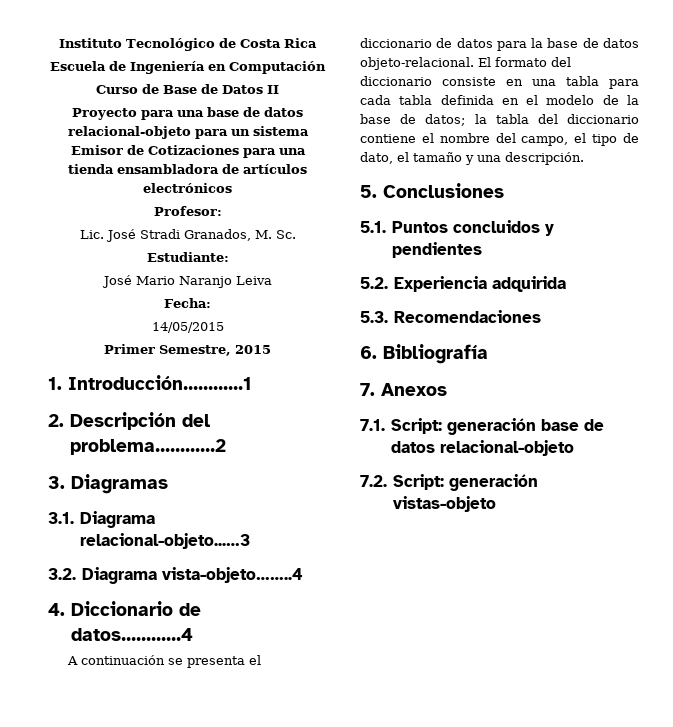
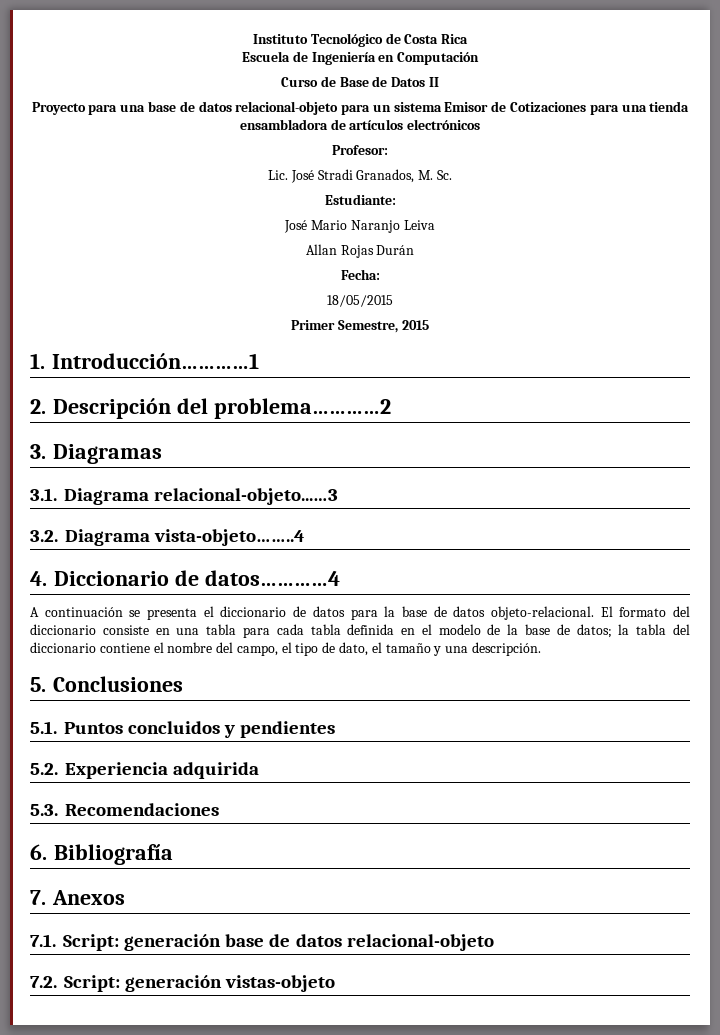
+ Allan Rojas Durán
- 14/05/2015
+ 18/05/2015

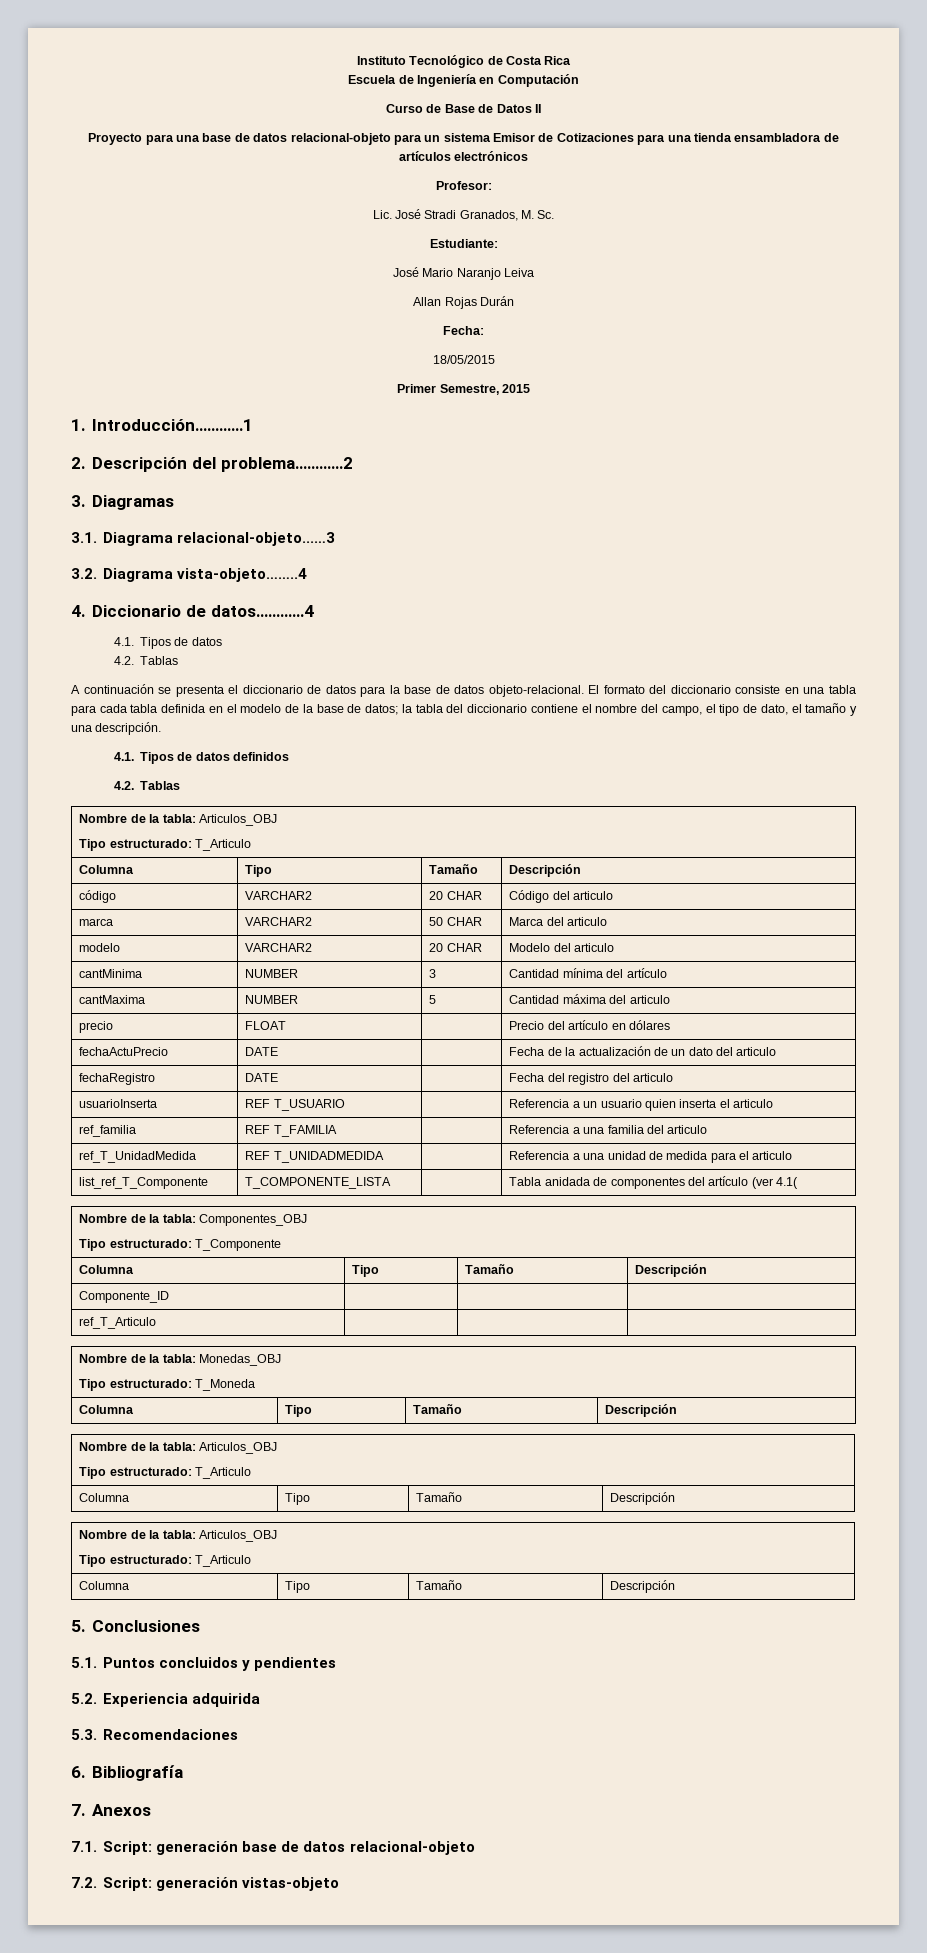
  4. Diccionario de datos…………4
+ 4.1. Tipos de datos
+ 4.2. Tablas
+ 4.1. Tipos de datos definidos
+ 4.2. Tablas
+ Nombre de la tabla: Articulos_OBJ
+ Tipo estructurado: T_Articulo
+ Columna | Tipo | Tamaño | Descripción
+ código | VARCHAR2 | 20 CHAR | Código del articulo
+ marca | VARCHAR2 | 50 CHAR | Marca del articulo
+ modelo | VARCHAR2 | 20 CHAR | Modelo del articulo
+ cantMinima | NUMBER | 3 | Cantidad mínima del artículo
+ cantMaxima | NUMBER | 5 | Cantidad máxima del articulo
+ precio | FLOAT | | Precio del artículo en dólares
+ fechaActuPrecio | DATE | | Fecha de la actualización de un dato del articulo
+ fechaRegistro | DATE | | Fecha del registro del articulo
+ usuarioInserta | REF T_USUARIO | | Referencia a un usuario quien inserta el articulo
+ ref_familia | REF T_FAMILIA | | Referencia a una familia del articulo
+ ref_T_UnidadMedida | REF T_UNIDADMEDIDA | | Referencia a una unidad de medida para el articulo
+ list_ref_T_Componente | T_COMPONENTE_LISTA | | Tabla anidada de componentes del artículo (ver 4.1(
+ Nombre de la tabla: Componentes_OBJ
+ Tipo estructurado: T_Componente
+ Columna | Tipo | Tamaño | Descripción
+ Componente_ID | | |
+ ref_T_Articulo | | |
+ Nombre de la tabla: Monedas_OBJ
+ Tipo estructurado: T_Moneda
+ Columna | Tipo | Tamaño | Descripción
+ Nombre de la tabla: Articulos_OBJ
+ Tipo estructurado: T_Articulo
+ Columna | Tipo | Tamaño | Descripción
+ Nombre de la tabla: Articulos_OBJ
+ Tipo estructurado: T_Articulo
+ Columna | Tipo | Tamaño | Descripción

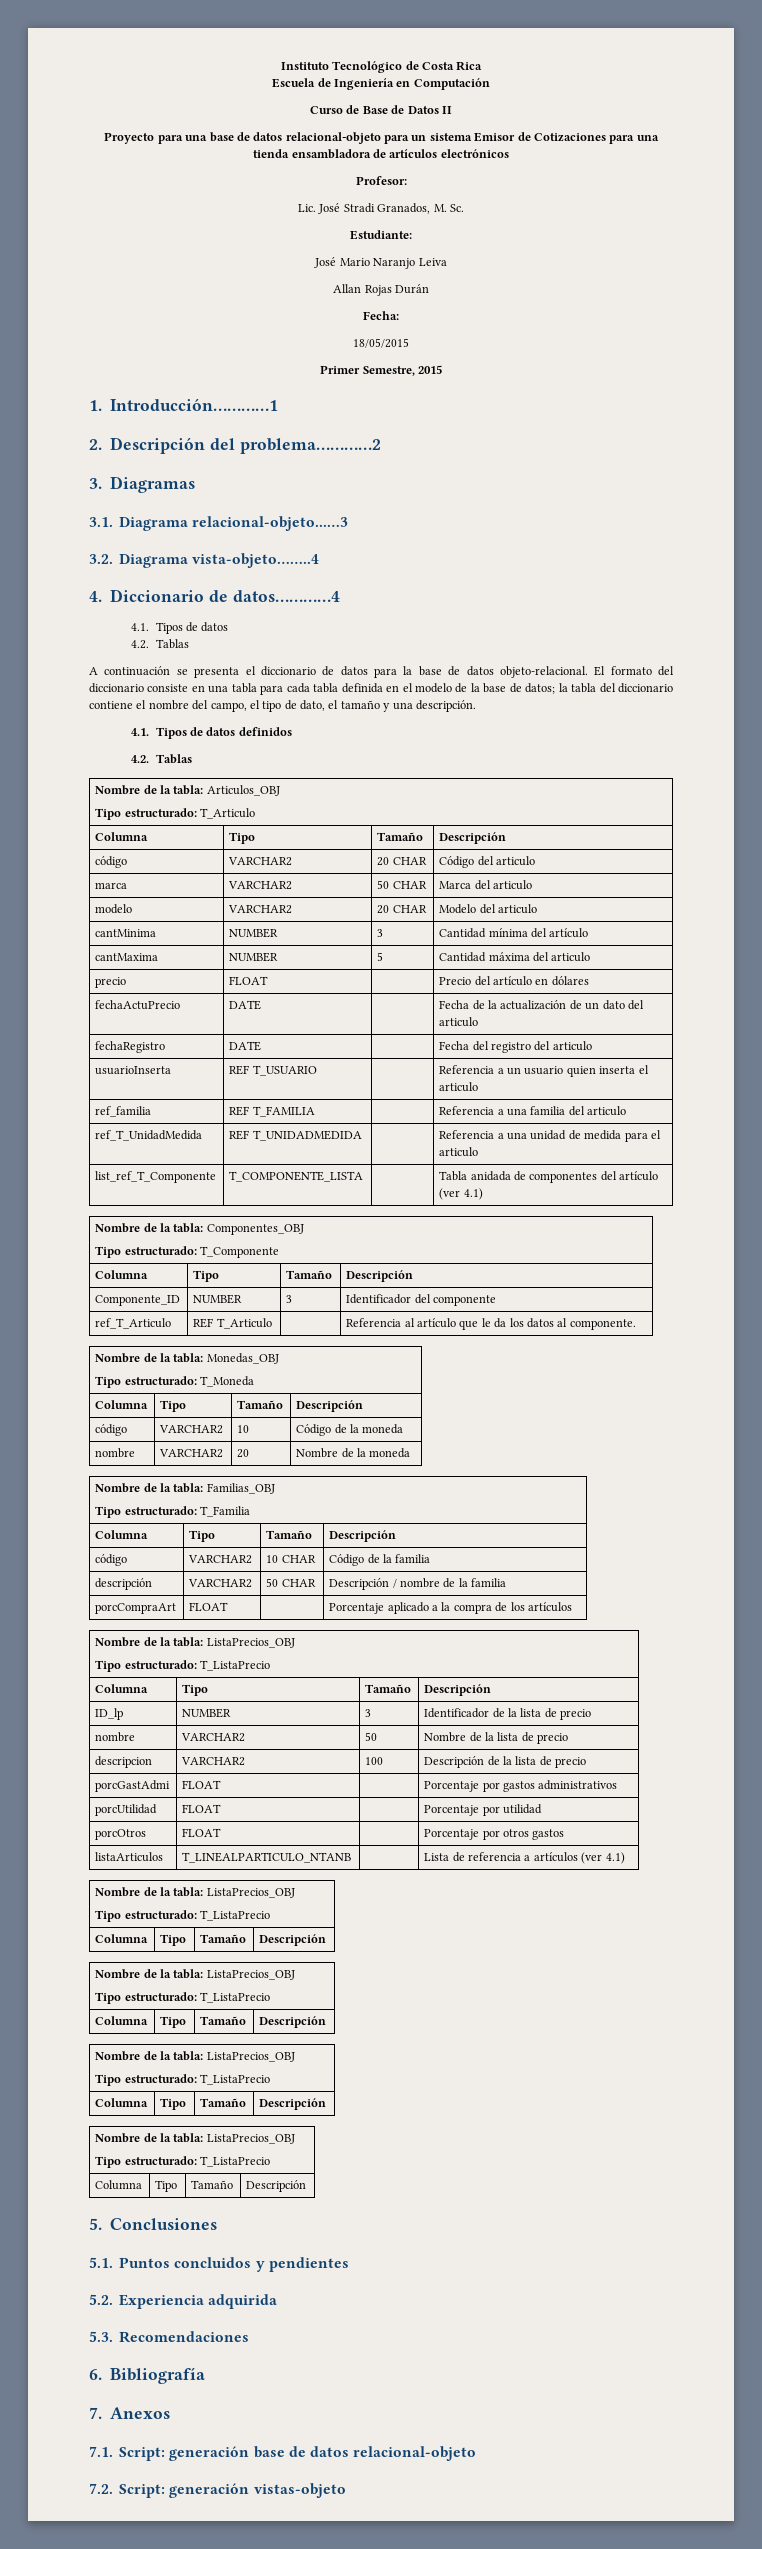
- list_ref_T_Componente | T_COMPONENTE_LISTA | | Tabla anidada de componentes del artículo (ver 4.1(
+ list_ref_T_Componente | T_COMPONENTE_LISTA | | Tabla anidada de componentes del artículo (ver 4.1)
- Componente_ID | | |
- ref_T_Articulo | | |
+ Componente_ID | NUMBER | 3 | Identificador del componente
+ ref_T_Articulo | REF T_Articulo | | Referencia al artículo que le da los datos al componente.
  Nombre de la tabla: Monedas_OBJ
  Tipo estructurado: T_Moneda
  Columna | Tipo | Tamaño | Descripción
- Nombre de la tabla: Articulos_OBJ
- Tipo estructurado: T_Articulo
+ código | VARCHAR2 | 10 | Código de la moneda
+ nombre | VARCHAR2 | 20 | Nombre de la moneda
+ Nombre de la tabla: Familias_OBJ
+ Tipo estructurado: T_Familia
  Columna | Tipo | Tamaño | Descripción
- Nombre de la tabla: Articulos_OBJ
- Tipo estructurado: T_Articulo
+ código | VARCHAR2 | 10 CHAR | Código de la familia
+ descripción | VARCHAR2 | 50 CHAR | Descripción / nombre de la familia
+ porcCompraArt | FLOAT | | Porcentaje aplicado a la compra de los artículos
+ Nombre de la tabla: ListaPrecios_OBJ
+ Tipo estructurado: T_ListaPrecio
+ Columna | Tipo | Tamaño | Descripción
+ ID_lp | NUMBER | 3 | Identificador de la lista de precio
+ nombre | VARCHAR2 | 50 | Nombre de la lista de precio
+ descripcion | VARCHAR2 | 100 | Descripción de la lista de precio
+ porcGastAdmi | FLOAT | | Porcentaje por gastos administrativos
+ porcUtilidad | FLOAT | | Porcentaje por utilidad
+ porcOtros | FLOAT | | Porcentaje por otros gastos
+ listaArticulos | T_LINEALPARTICULO_NTANB | | Lista de referencia a artículos (ver 4.1)
+ Nombre de la tabla: ListaPrecios_OBJ
+ Tipo estructurado: T_ListaPrecio
+ Columna | Tipo | Tamaño | Descripción
+ Nombre de la tabla: ListaPrecios_OBJ
+ Tipo estructurado: T_ListaPrecio
+ Columna | Tipo | Tamaño | Descripción
+ Nombre de la tabla: ListaPrecios_OBJ
+ Tipo estructurado: T_ListaPrecio
+ Columna | Tipo | Tamaño | Descripción
+ Nombre de la tabla: ListaPrecios_OBJ
+ Tipo estructurado: T_ListaPrecio

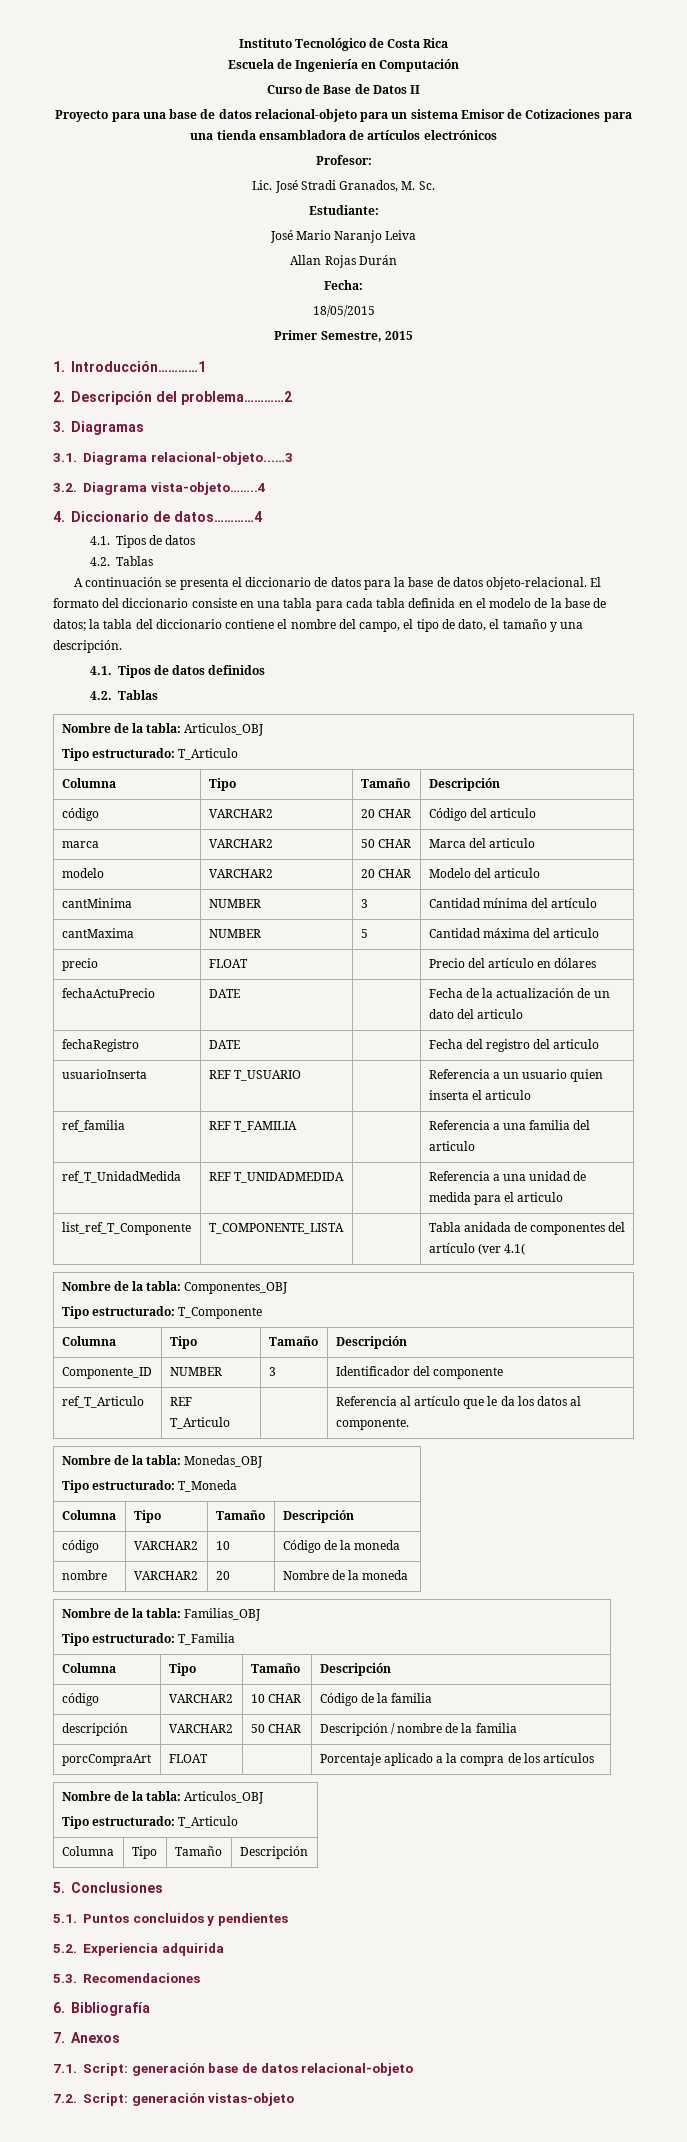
- list_ref_T_Componente | T_COMPONENTE_LISTA | | Tabla anidada de componentes del artículo (ver 4.1)
+ list_ref_T_Componente | T_COMPONENTE_LISTA | | Tabla anidada de componentes del artículo (ver 4.1(
  porcCompraArt | FLOAT | | Porcentaje aplicado a la compra de los artículos
- Nombre de la tabla: ListaPrecios_OBJ
- Tipo estructurado: T_ListaPrecio
- Columna | Tipo | Tamaño | Descripción
- ID_lp | NUMBER | 3 | Identificador de la lista de precio
- nombre | VARCHAR2 | 50 | Nombre de la lista de precio
- descripcion | VARCHAR2 | 100 | Descripción de la lista de precio
- porcGastAdmi | FLOAT | | Porcentaje por gastos administrativos
- porcUtilidad | FLOAT | | Porcentaje por utilidad
- porcOtros | FLOAT | | Porcentaje por otros gastos
- listaArticulos | T_LINEALPARTICULO_NTANB | | Lista de referencia a artículos (ver 4.1)
- Nombre de la tabla: ListaPrecios_OBJ
- Tipo estructurado: T_ListaPrecio
- Columna | Tipo | Tamaño | Descripción
- Nombre de la tabla: ListaPrecios_OBJ
- Tipo estructurado: T_ListaPrecio
- Columna | Tipo | Tamaño | Descripción
- Nombre de la tabla: ListaPrecios_OBJ
- Tipo estructurado: T_ListaPrecio
- Columna | Tipo | Tamaño | Descripción
- Nombre de la tabla: ListaPrecios_OBJ
- Tipo estructurado: T_ListaPrecio
+ Nombre de la tabla: Articulos_OBJ
+ Tipo estructurado: T_Articulo

